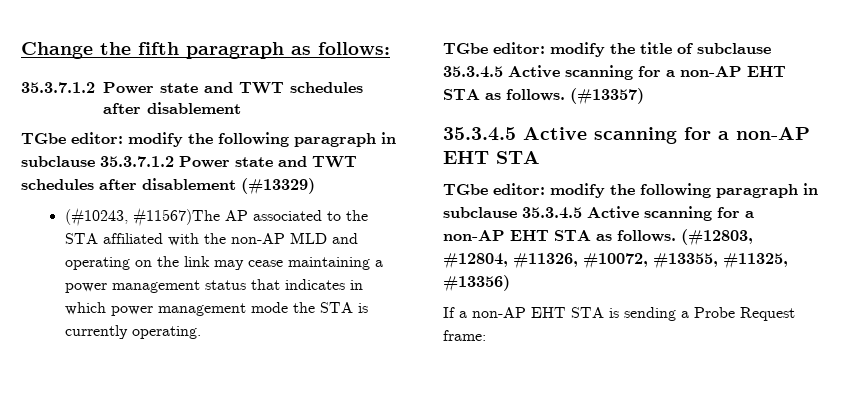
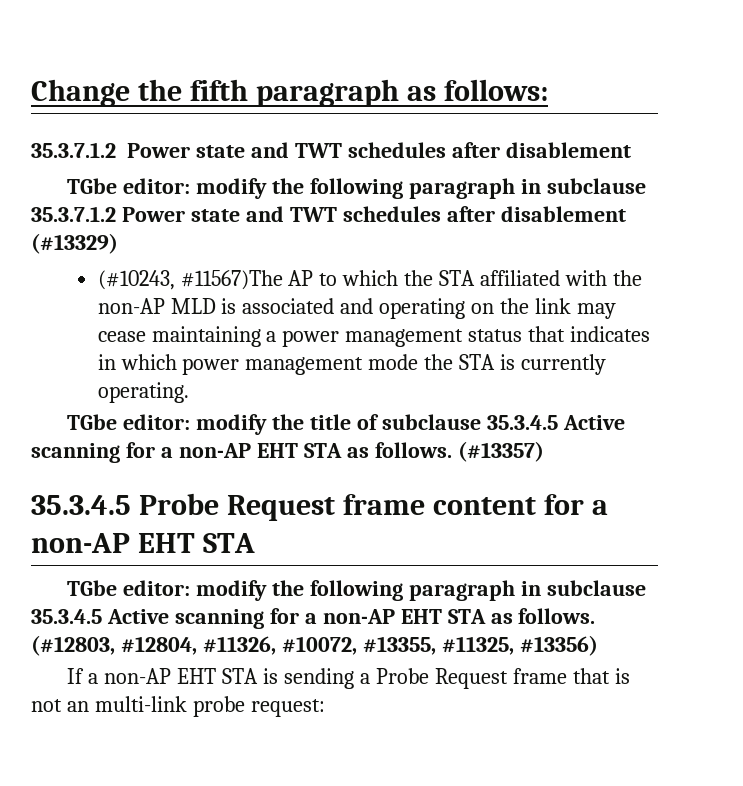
- (#10243, #11567)The AP associated to the STA affiliated with the non-AP MLD and operating on the link may cease maintaining a power management status that indicates in which power management mode the STA is currently operating.
+ (#10243, #11567)The AP to which the STA affiliated with the non-AP MLD is associated and operating on the link may cease maintaining a power management status that indicates in which power management mode the STA is currently operating.
  (#13357)
- 35.3.4.5 Active scanning for a non-AP EHT STA
+ 35.3.4.5 Probe Request frame content for a non-AP EHT STA
- If a non-AP EHT STA is sending a Probe Request frame:
+ If a non-AP EHT STA is sending a Probe Request frame that is not an multi-link probe request:

